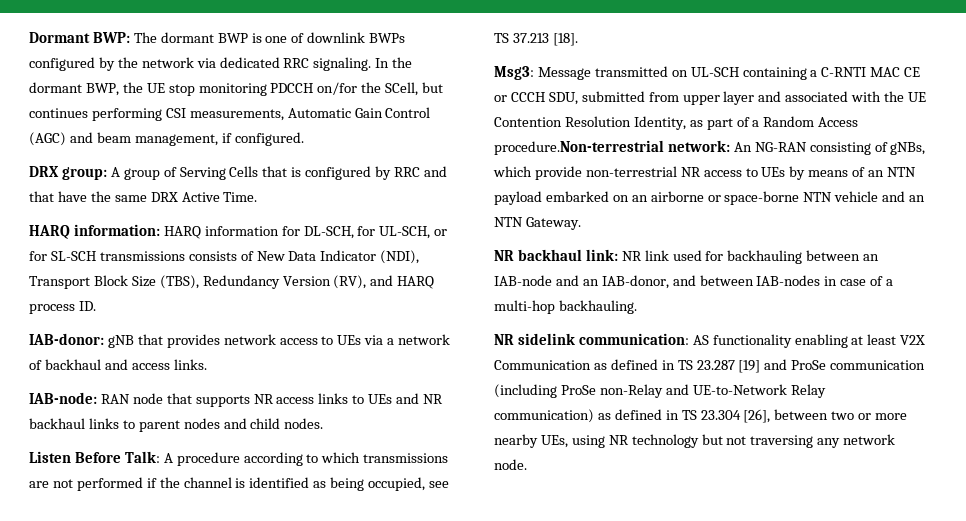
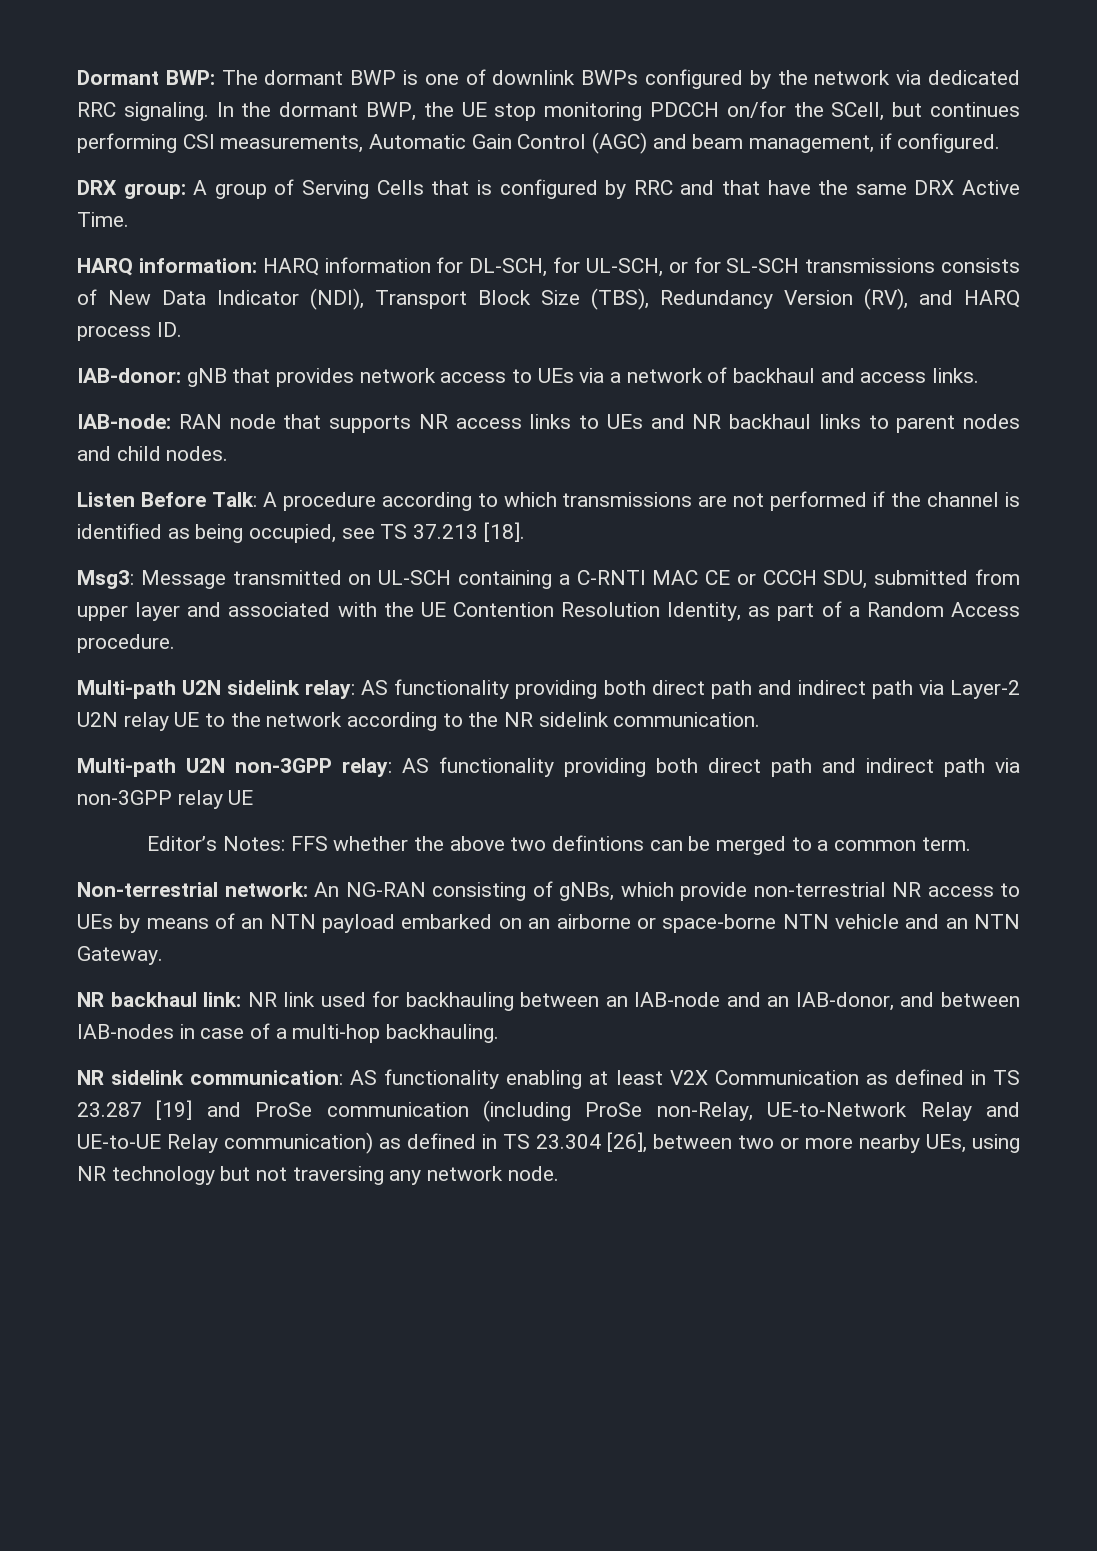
- Message transmitted on UL-SCH containing a C-RNTI MAC CE or CCCH SDU, submitted from upper layer and associated with the UE Contention Resolution Identity, as part of a Random Access procedure.Non-terrestrial network:
+ Message transmitted on UL-SCH containing a C-RNTI MAC CE or CCCH SDU, submitted from upper layer and associated with the UE Contention Resolution Identity, as part of a Random Access procedure.
+ Multi-path U2N sidelink relay: AS functionality providing both direct path and indirect path via Layer-2 U2N relay UE to the network according to the NR sidelink communication.
+ Multi-path U2N non-3GPP relay: AS functionality providing both direct path and indirect path via non-3GPP relay UE
+ Editor’s Notes: FFS whether the above two defintions can be merged to a common term.
+ Non-terrestrial network:
- NR sidelink communication: AS functionality enabling at least V2X Communication as defined in TS 23.287 [19] and ProSe communication (including ProSe non-Relay and UE-to-Network Relay communication) as defined in TS 23.304 [26], between two or more nearby UEs, using NR technology but not traversing any network node.
+ NR sidelink communication: AS functionality enabling at least V2X Communication as defined in TS 23.287 [19] and ProSe communication (including ProSe non-Relay, UE-to-Network Relay and UE-to-UE Relay communication) as defined in TS 23.304 [26], between two or more nearby UEs, using NR technology but not traversing any network node.

